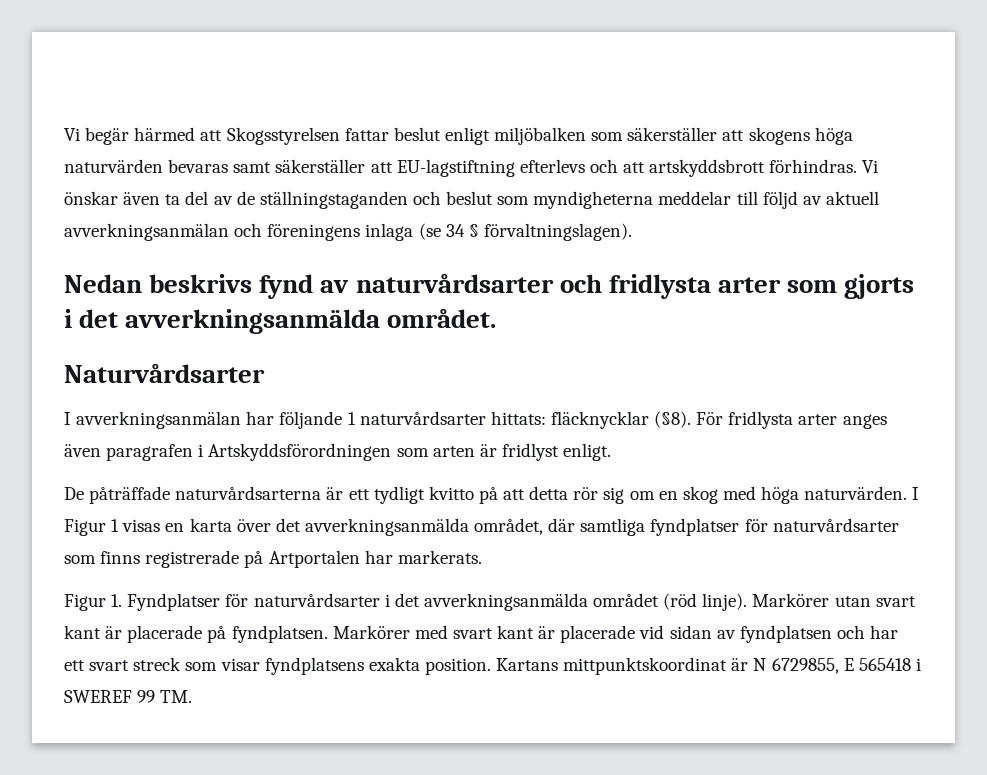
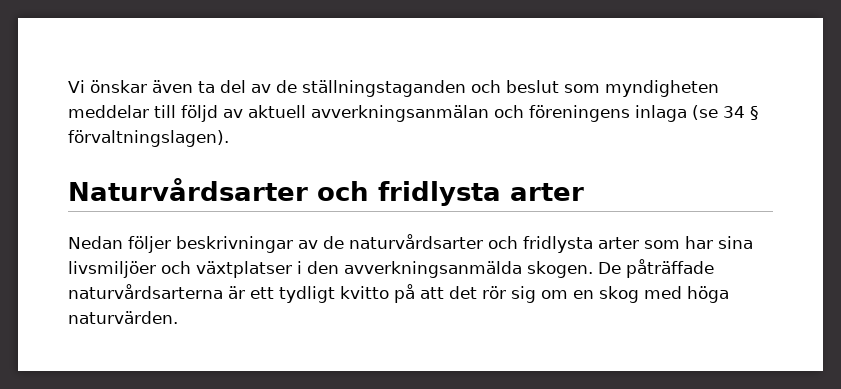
- Vi begär härmed att Skogsstyrelsen fattar beslut enligt miljöbalken som säkerställer att skogens höga naturvärden bevaras samt säkerställer att EU-lagstiftning efterlevs och att artskyddsbrott förhindras. Vi önskar även ta del av de ställningstaganden och beslut som myndigheterna meddelar till följd av aktuell avverkningsanmälan och föreningens inlaga (se 34 § förvaltningslagen).
+ Vi önskar även ta del av de ställningstaganden och beslut som myndigheten meddelar till följd av aktuell avverkningsanmälan och föreningens inlaga (se 34 § förvaltningslagen).
- Nedan beskrivs fynd av naturvårdsarter och fridlysta arter som gjorts i det avverkningsanmälda området.
- Naturvårdsarter
- I avverkningsanmälan har följande 1 naturvårdsarter hittats: fläcknycklar (§8). För fridlysta arter anges även paragrafen i Artskyddsförordningen som arten är fridlyst enligt.
- De påträffade naturvårdsarterna är ett tydligt kvitto på att detta rör sig om en skog med höga naturvärden. I Figur 1 visas en karta över det avverkningsanmälda området, där samtliga fyndplatser för naturvårdsarter som finns registrerade på Artportalen har markerats.
- Figur 1. Fyndplatser för naturvårdsarter i det avverkningsanmälda området (röd linje). Markörer utan svart kant är placerade på fyndplatsen. Markörer med svart kant är placerade vid sidan av fyndplatsen och har ett svart streck som visar fyndplatsens exakta position. Kartans mittpunktskoordinat är N 6729855, E 565418 i SWEREF 99 TM.
+ Naturvårdsarter och fridlysta arter
+ Nedan följer beskrivningar av de naturvårdsarter och fridlysta arter som har sina livsmiljöer och växtplatser i den avverkningsanmälda skogen. De påträffade naturvårdsarterna är ett tydligt kvitto på att det rör sig om en skog med höga naturvärden.

